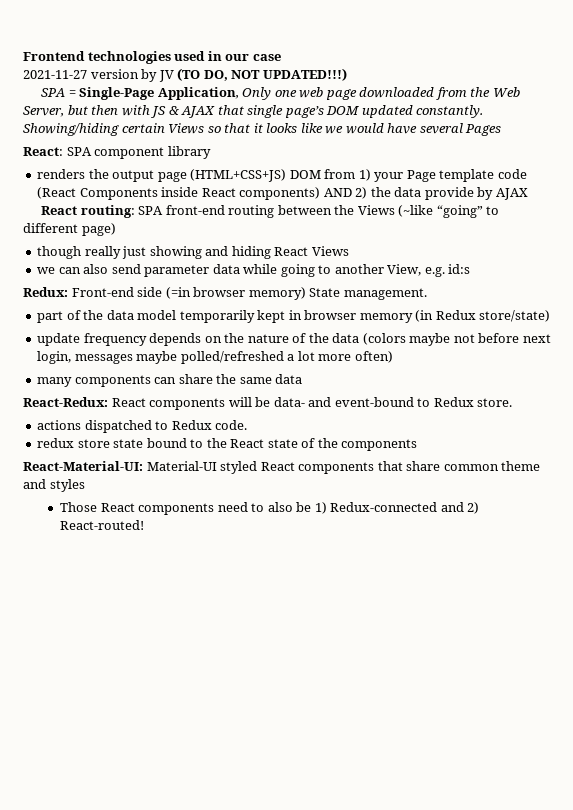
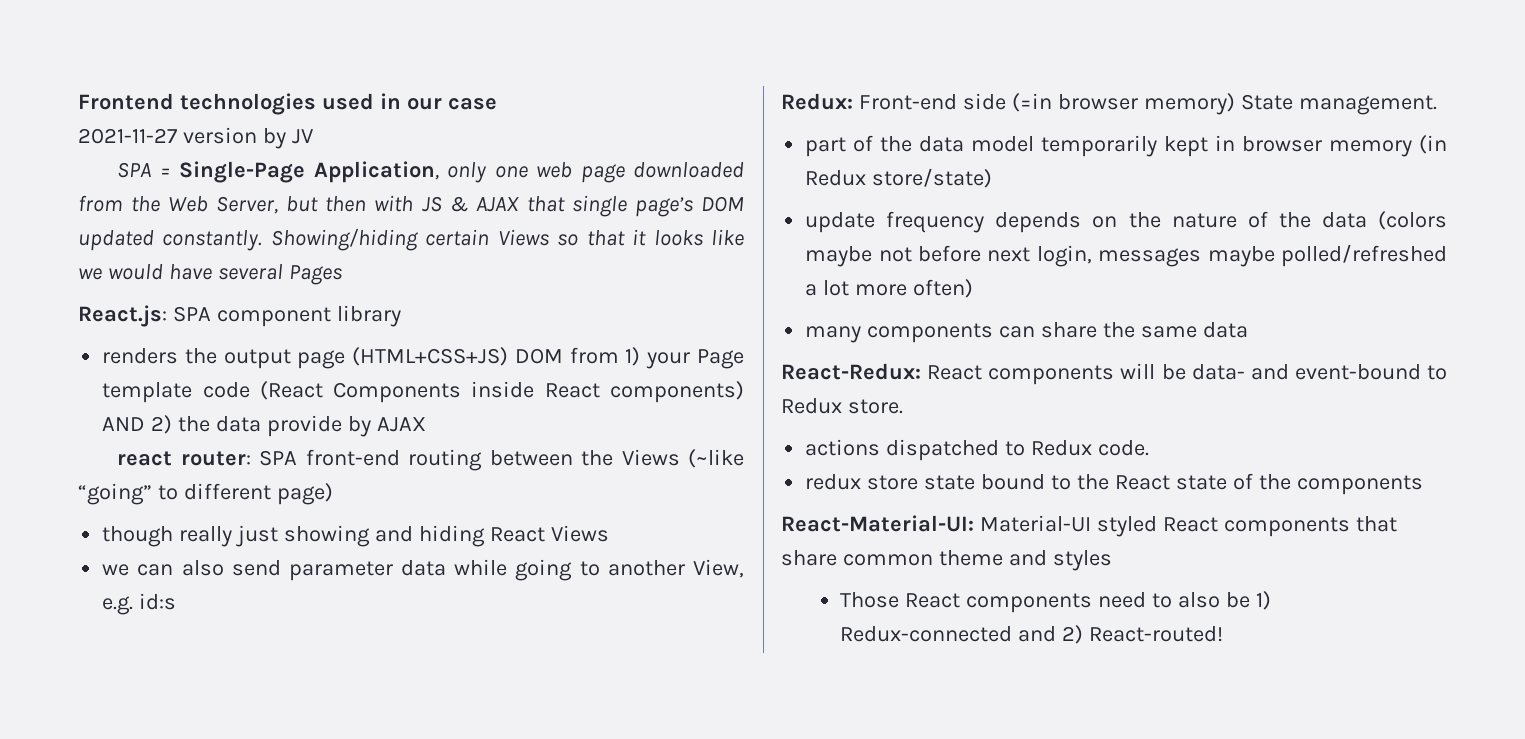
- 2021-11-27 version by JV (TO DO, NOT UPDATED!!!)
+ 2021-11-27 version by JV
- SPA = Single-Page Application, Only one web page downloaded from the Web Server, but then with JS & AJAX that single page’s DOM updated constantly.
+ SPA = Single-Page Application, only one web page downloaded from the Web Server, but then with JS & AJAX that single page’s DOM updated constantly.
- React: SPA component library
+ React.js: SPA component library
- React routing: SPA front-end routing between the Views (~like “going” to different page)
+ react router: SPA front-end routing between the Views (~like “going” to different page)

